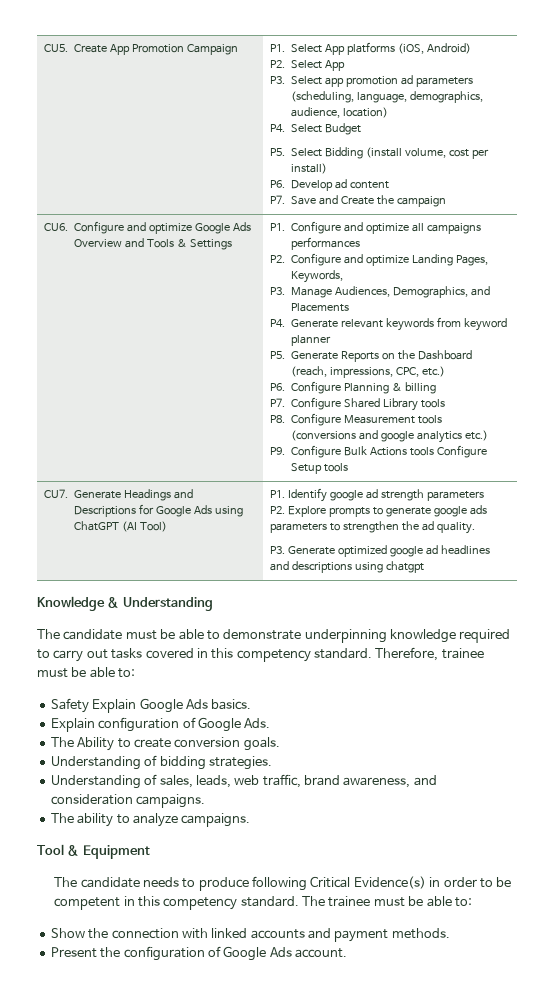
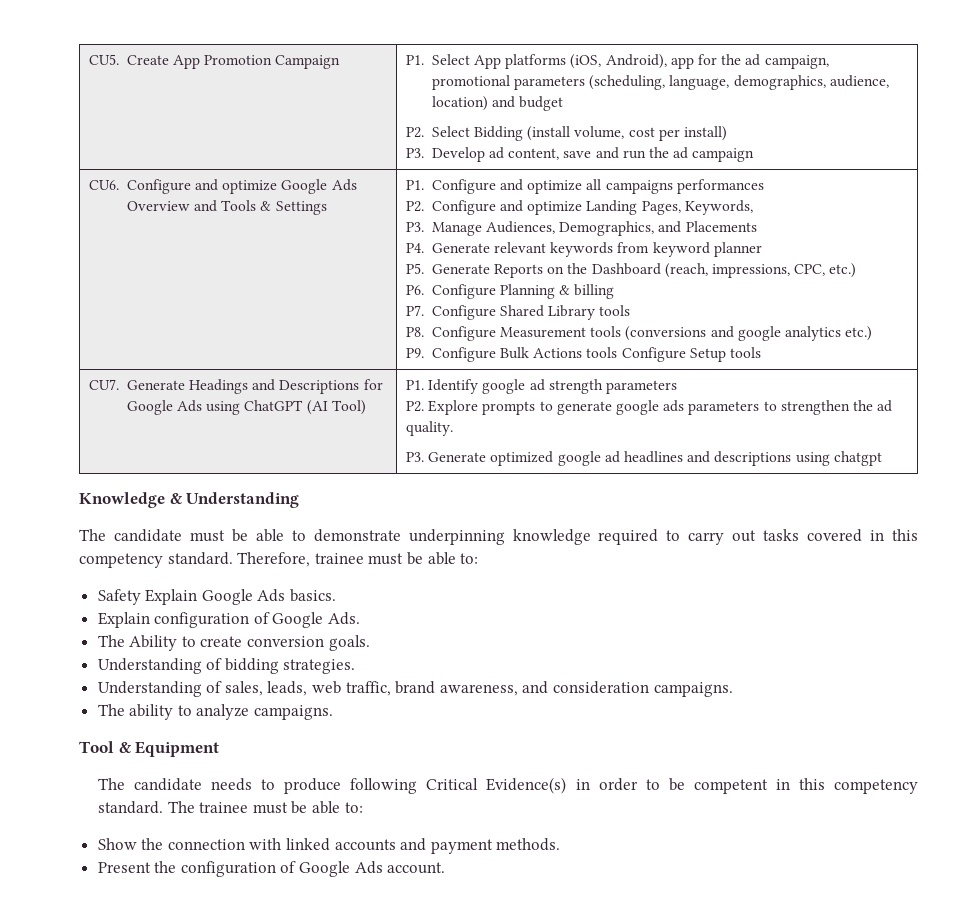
- P1. Select App platforms (iOS, Android)
- P2. Select App
- P3. Select app promotion ad parameters (scheduling, language, demographics, audience, location)
- P4. Select Budget
- P5. Select Bidding (install volume, cost per install)
+ P1. Select App platforms (iOS, Android), app for the ad campaign, promotional parameters (scheduling, language, demographics, audience, location) and budget
+ P2. Select Bidding (install volume, cost per install)
- P6. Develop ad content
- P7. Save and Create the campaign
+ P3. Develop ad content, save and run the ad campaign

